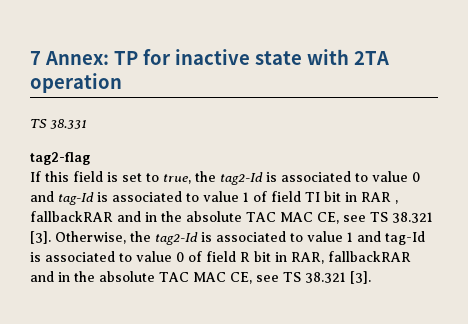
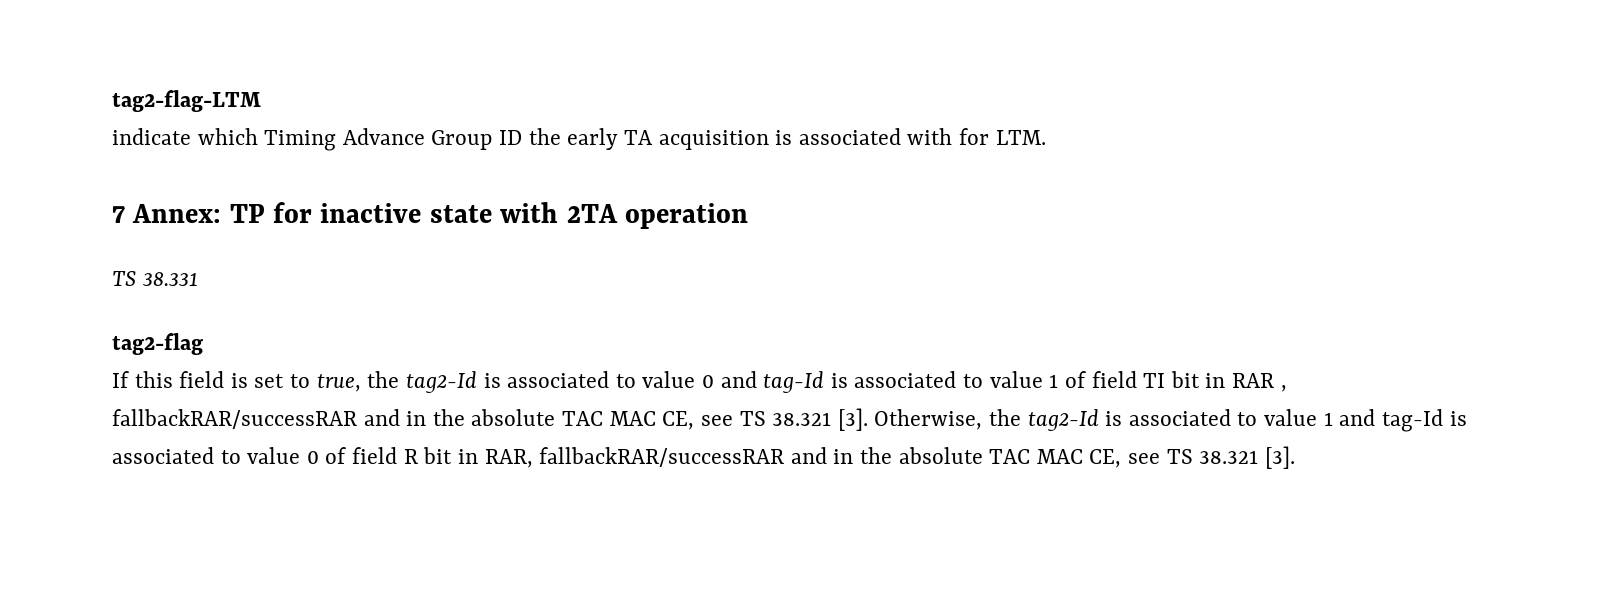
+ tag2-flag-LTM
+ indicate which Timing Advance Group ID the early TA acquisition is associated with for LTM.
- If this field is set to true, the tag2-Id is associated to value 0 and tag-Id is associated to value 1 of field TI bit in RAR , fallbackRAR and in the absolute TAC MAC CE, see TS 38.321 [3].
+ If this field is set to true, the tag2-Id is associated to value 0 and tag-Id is associated to value 1 of field TI bit in RAR , fallbackRAR/successRAR and in the absolute TAC MAC CE, see TS 38.321 [3].
- Otherwise, the tag2-Id is associated to value 1 and tag-Id is associated to value 0 of field R bit in RAR, fallbackRAR and in the absolute TAC MAC CE, see TS 38.321 [3].
+ Otherwise, the tag2-Id is associated to value 1 and tag-Id is associated to value 0 of field R bit in RAR, fallbackRAR/successRAR and in the absolute TAC MAC CE, see TS 38.321 [3].

